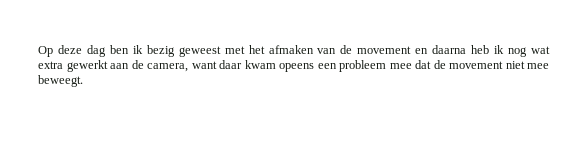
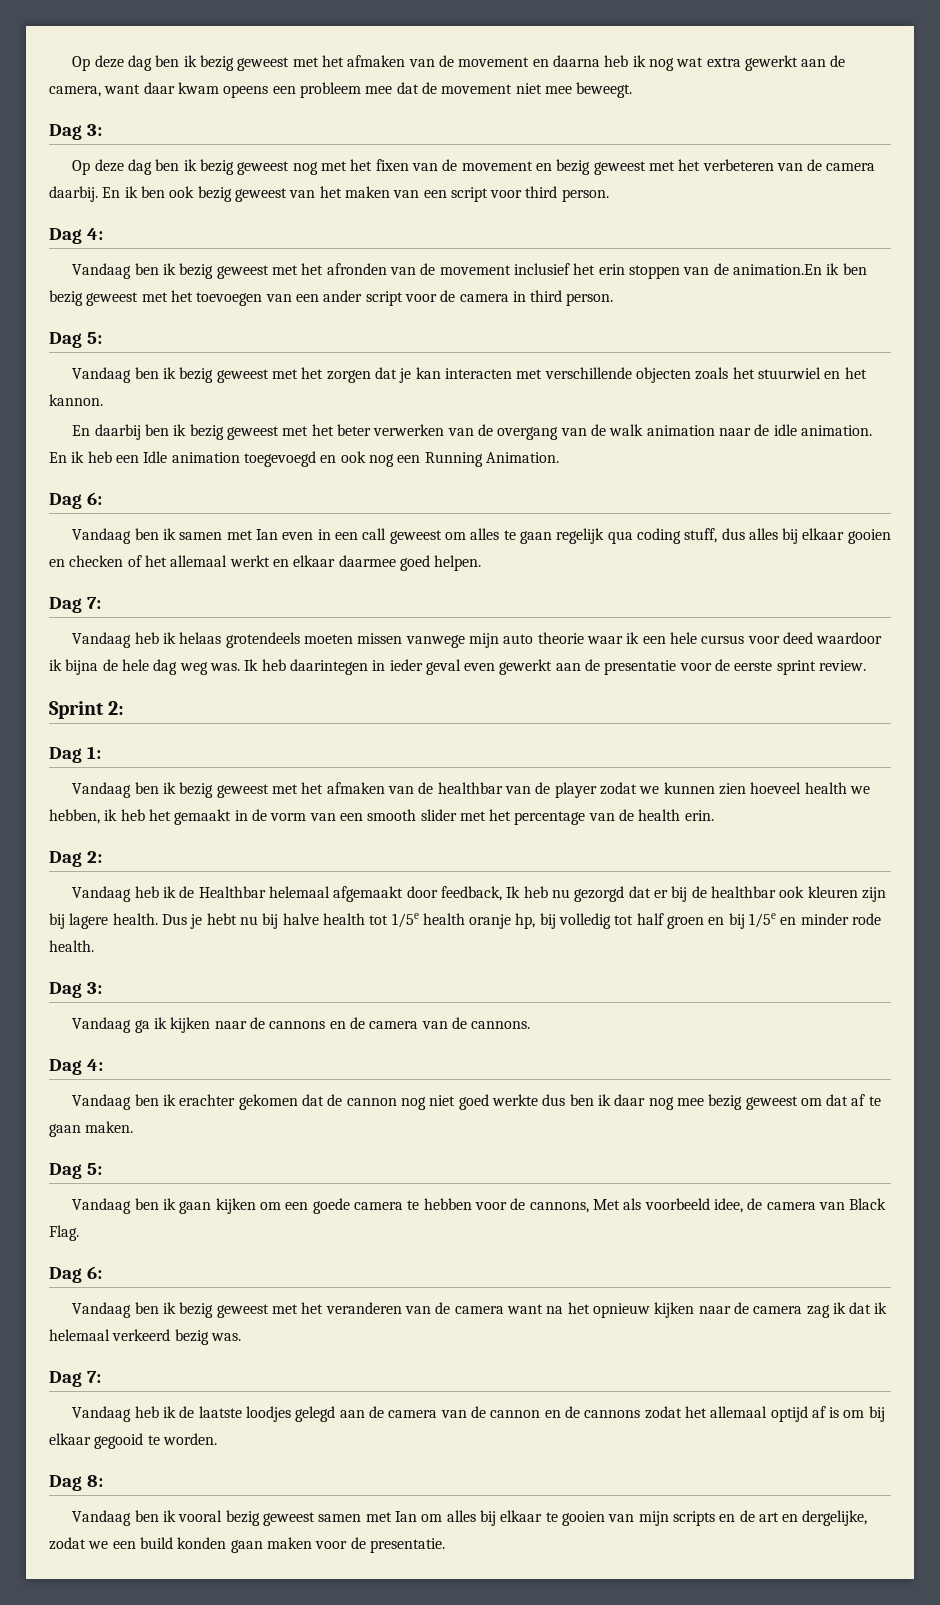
  Op deze dag ben ik bezig geweest met het afmaken van de movement en daarna heb ik nog wat extra gewerkt aan de camera, want daar kwam opeens een probleem mee dat de movement niet mee beweegt.
+ Dag 3:
+ Op deze dag ben ik bezig geweest nog met het fixen van de movement en bezig geweest met het verbeteren van de camera daarbij. En ik ben ook bezig geweest van het maken van een script voor third person.
+ Dag 4:
+ Vandaag ben ik bezig geweest met het afronden van de movement inclusief het erin stoppen van de animation.En ik ben bezig geweest met het toevoegen van een ander script voor de camera in third person.
+ Dag 5:
+ Vandaag ben ik bezig geweest met het zorgen dat je kan interacten met verschillende objecten zoals het stuurwiel en het kannon.
+ En daarbij ben ik bezig geweest met het beter verwerken van de overgang van de walk animation naar de idle animation. En ik heb een Idle animation toegevoegd en ook nog een Running Animation.
+ Dag 6:
+ Vandaag ben ik samen met Ian even in een call geweest om alles te gaan regelijk qua coding stuff, dus alles bij elkaar gooien en checken of het allemaal werkt en elkaar daarmee goed helpen.
+ Dag 7:
+ Vandaag heb ik helaas grotendeels moeten missen vanwege mijn auto theorie waar ik een hele cursus voor deed waardoor ik bijna de hele dag weg was. Ik heb daarintegen in ieder geval even gewerkt aan de presentatie voor de eerste sprint review.
+ Sprint 2:
+ Dag 1:
+ Vandaag ben ik bezig geweest met het afmaken van de healthbar van de player zodat we kunnen zien hoeveel health we hebben, ik heb het gemaakt in de vorm van een smooth slider met het percentage van de health erin.
+ Dag 2:
+ Vandaag heb ik de Healthbar helemaal afgemaakt door feedback, Ik heb nu gezorgd dat er bij de healthbar ook kleuren zijn bij lagere health. Dus je hebt nu bij halve health tot 1/5e health oranje hp, bij volledig tot half groen en bij 1/5e en minder rode health.
+ Dag 3:
+ Vandaag ga ik kijken naar de cannons en de camera van de cannons.
+ Dag 4:
+ Vandaag ben ik erachter gekomen dat de cannon nog niet goed werkte dus ben ik daar nog mee bezig geweest om dat af te gaan maken.
+ Dag 5:
+ Vandaag ben ik gaan kijken om een goede camera te hebben voor de cannons, Met als voorbeeld idee, de camera van Black Flag.
+ Dag 6:
+ Vandaag ben ik bezig geweest met het veranderen van de camera want na het opnieuw kijken naar de camera zag ik dat ik helemaal verkeerd bezig was.
+ Dag 7:
+ Vandaag heb ik de laatste loodjes gelegd aan de camera van de cannon en de cannons zodat het allemaal optijd af is om bij elkaar gegooid te worden.
+ Dag 8:
+ Vandaag ben ik vooral bezig geweest samen met Ian om alles bij elkaar te gooien van mijn scripts en de art en dergelijke, zodat we een build konden gaan maken voor de presentatie.

